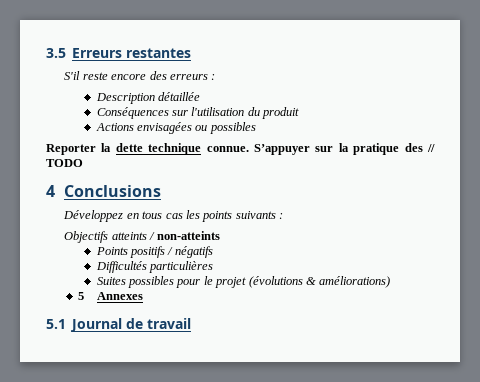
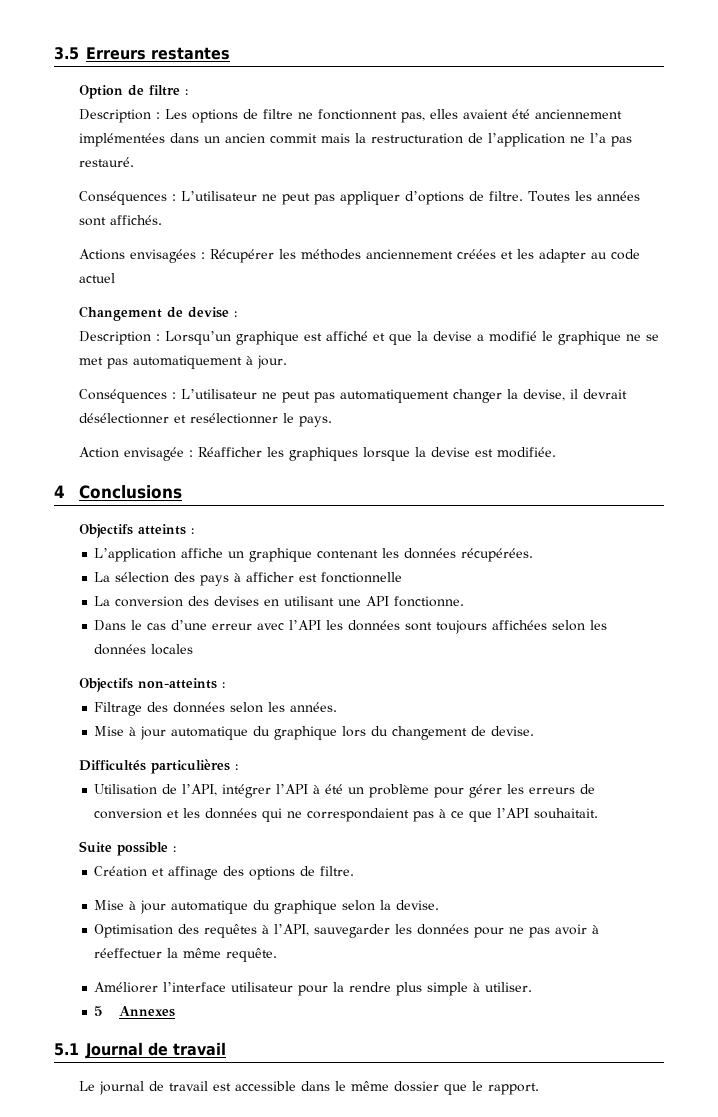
- S'il reste encore des erreurs :
- Description détaillée
- Conséquences sur l'utilisation du produit
- Actions envisagées ou possibles
- Reporter la dette technique connue. S’appuyer sur la pratique des // TODO
+ Option de filtre :
+ Description : Les options de filtre ne fonctionnent pas, elles avaient été anciennement implémentées dans un ancien commit mais la restructuration de l’application ne l’a pas restauré.
+ Conséquences : L’utilisateur ne peut pas appliquer d’options de filtre. Toutes les années sont affichés.
+ Actions envisagées : Récupérer les méthodes anciennement créées et les adapter au code actuel
+ Changement de devise :
+ Description : Lorsqu’un graphique est affiché et que la devise a modifié le graphique ne se met pas automatiquement à jour.
+ Conséquences : L’utilisateur ne peut pas automatiquement changer la devise, il devrait désélectionner et resélectionner le pays.
+ Action envisagée : Réafficher les graphiques lorsque la devise est modifiée.
  4 Conclusions
- Développez en tous cas les points suivants :
- Objectifs atteints / non-atteints
- Points positifs / négatifs
- Difficultés particulières
- Suites possibles pour le projet (évolutions & améliorations)
+ Objectifs atteints :
+ L’application affiche un graphique contenant les données récupérées.
+ La sélection des pays à afficher est fonctionnelle
+ La conversion des devises en utilisant une API fonctionne.
+ Dans le cas d’une erreur avec l’API les données sont toujours affichées selon les données locales
+ Objectifs non-atteints :
+ Filtrage des données selon les années.
+ Mise à jour automatique du graphique lors du changement de devise.
+ Difficultés particulières :
+ Utilisation de l’API, intégrer l’API à été un problème pour gérer les erreurs de conversion et les données qui ne correspondaient pas à ce que l’API souhaitait.
+ Suite possible :
+ Création et affinage des options de filtre.
+ Mise à jour automatique du graphique selon la devise.
+ Optimisation des requêtes à l’API, sauvegarder les données pour ne pas avoir à réeffectuer la même requête.
+ Améliorer l’interface utilisateur pour la rendre plus simple à utiliser.
+ Le journal de travail est accessible dans le même dossier que le rapport.

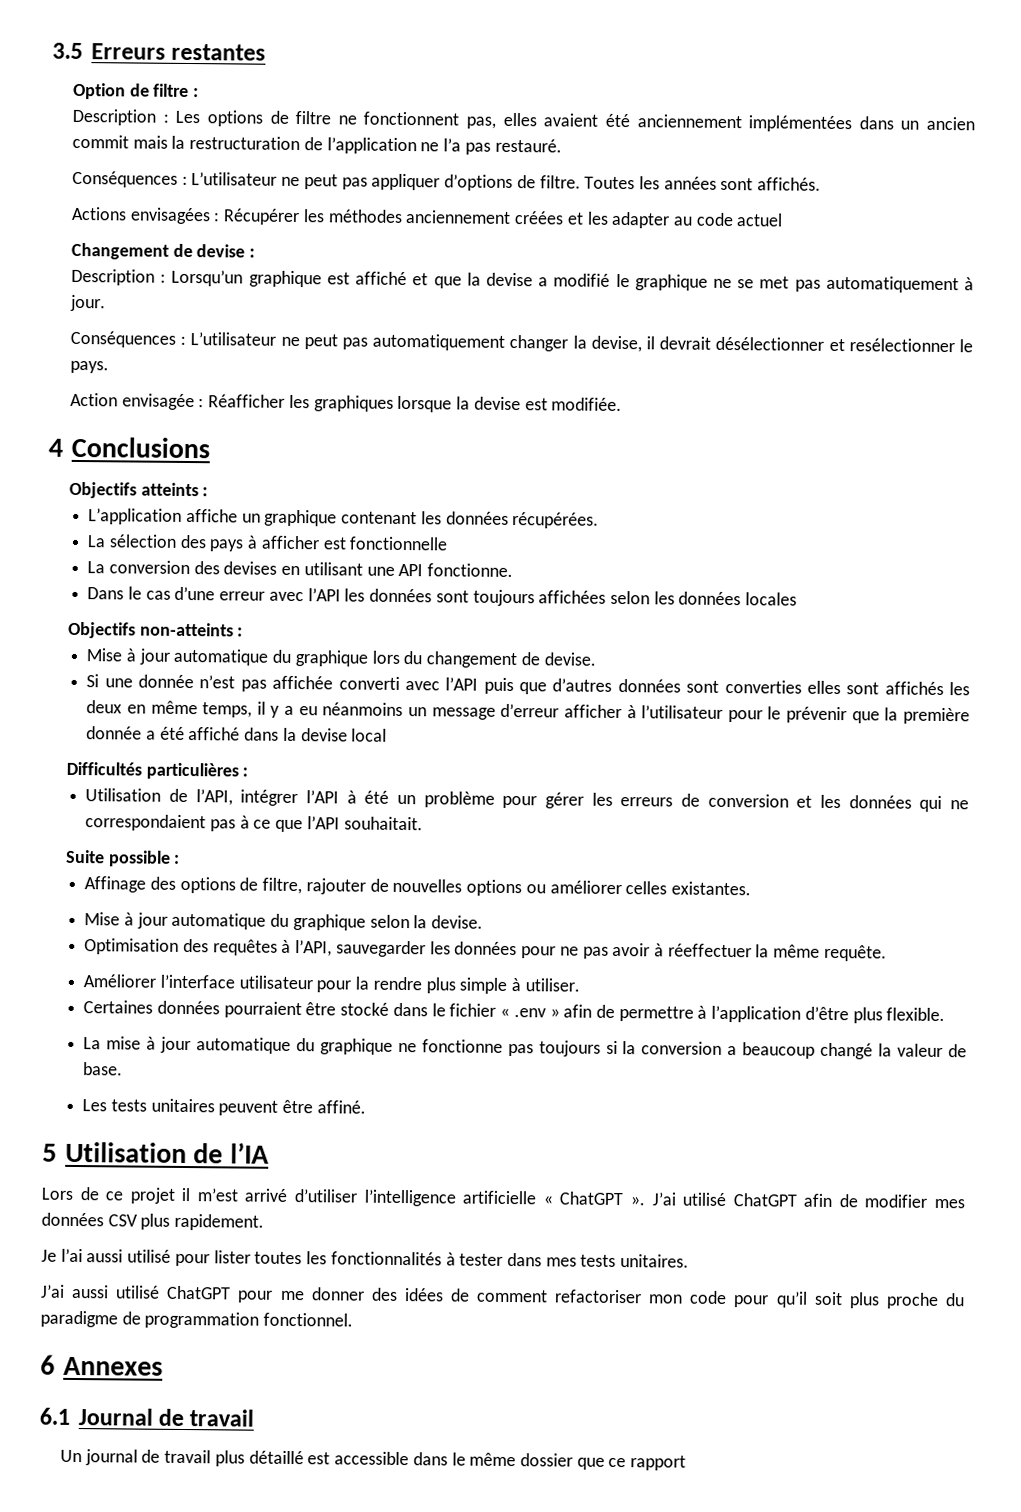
- Filtrage des données selon les années.
+ Si une donnée n’est pas affichée converti avec l’API puis que d’autres données sont converties elles sont affichés les deux en même temps, il y a eu néanmoins un message d’erreur afficher à l’utilisateur pour le prévenir que la première donnée a été affiché dans la devise local
- Création et affinage des options de filtre.
+ Affinage des options de filtre, rajouter de nouvelles options ou améliorer celles existantes.
- 5 Annexes
+ Certaines données pourraient être stocké dans le fichier « .env » afin de permettre à l’application d’être plus flexible.
+ La mise à jour automatique du graphique ne fonctionne pas toujours si la conversion a beaucoup changé la valeur de base.
+ Les tests unitaires peuvent être affiné.
+ 5 Utilisation de l’IA
+ Lors de ce projet il m’est arrivé d’utiliser l’intelligence artificielle « ChatGPT ». J’ai utilisé ChatGPT afin de modifier mes données CSV plus rapidement.
+ Je l’ai aussi utilisé pour lister toutes les fonctionnalités à tester dans mes tests unitaires.
+ J’ai aussi utilisé ChatGPT pour me donner des idées de comment refactoriser mon code pour qu’il soit plus proche du paradigme de programmation fonctionnel.
+ 6 Annexes
- 5.1 Journal de travail
+ 6.1 Journal de travail
- Le journal de travail est accessible dans le même dossier que le rapport.
+ Un journal de travail plus détaillé est accessible dans le même dossier que ce rapport

